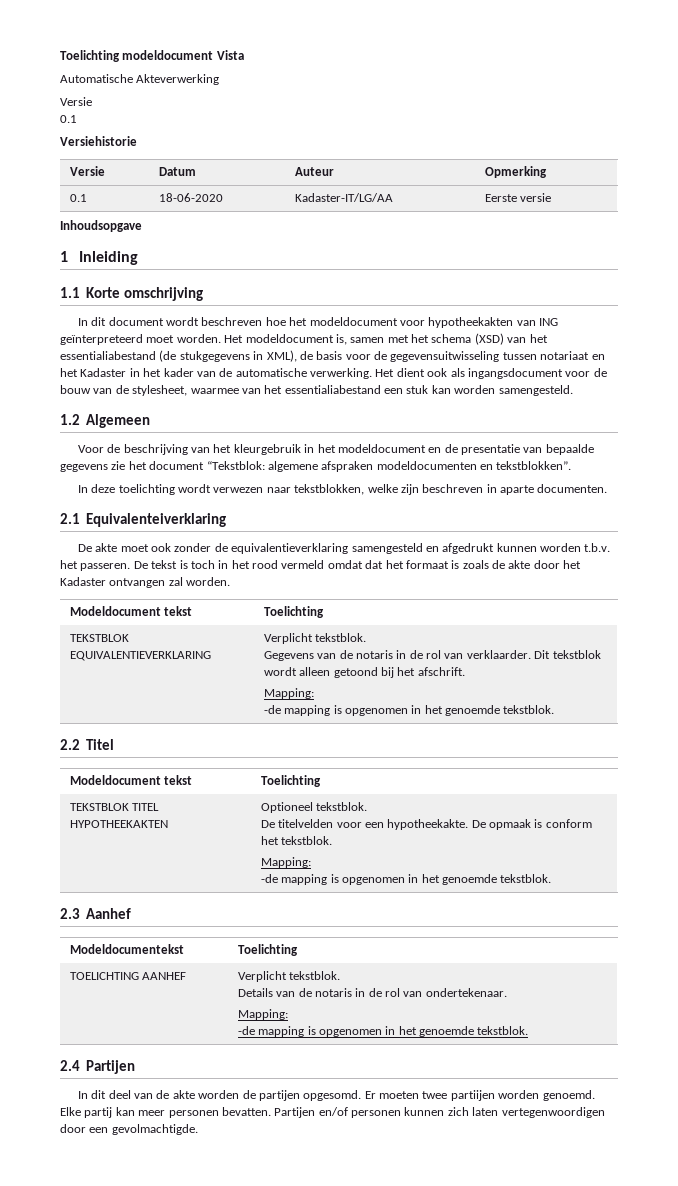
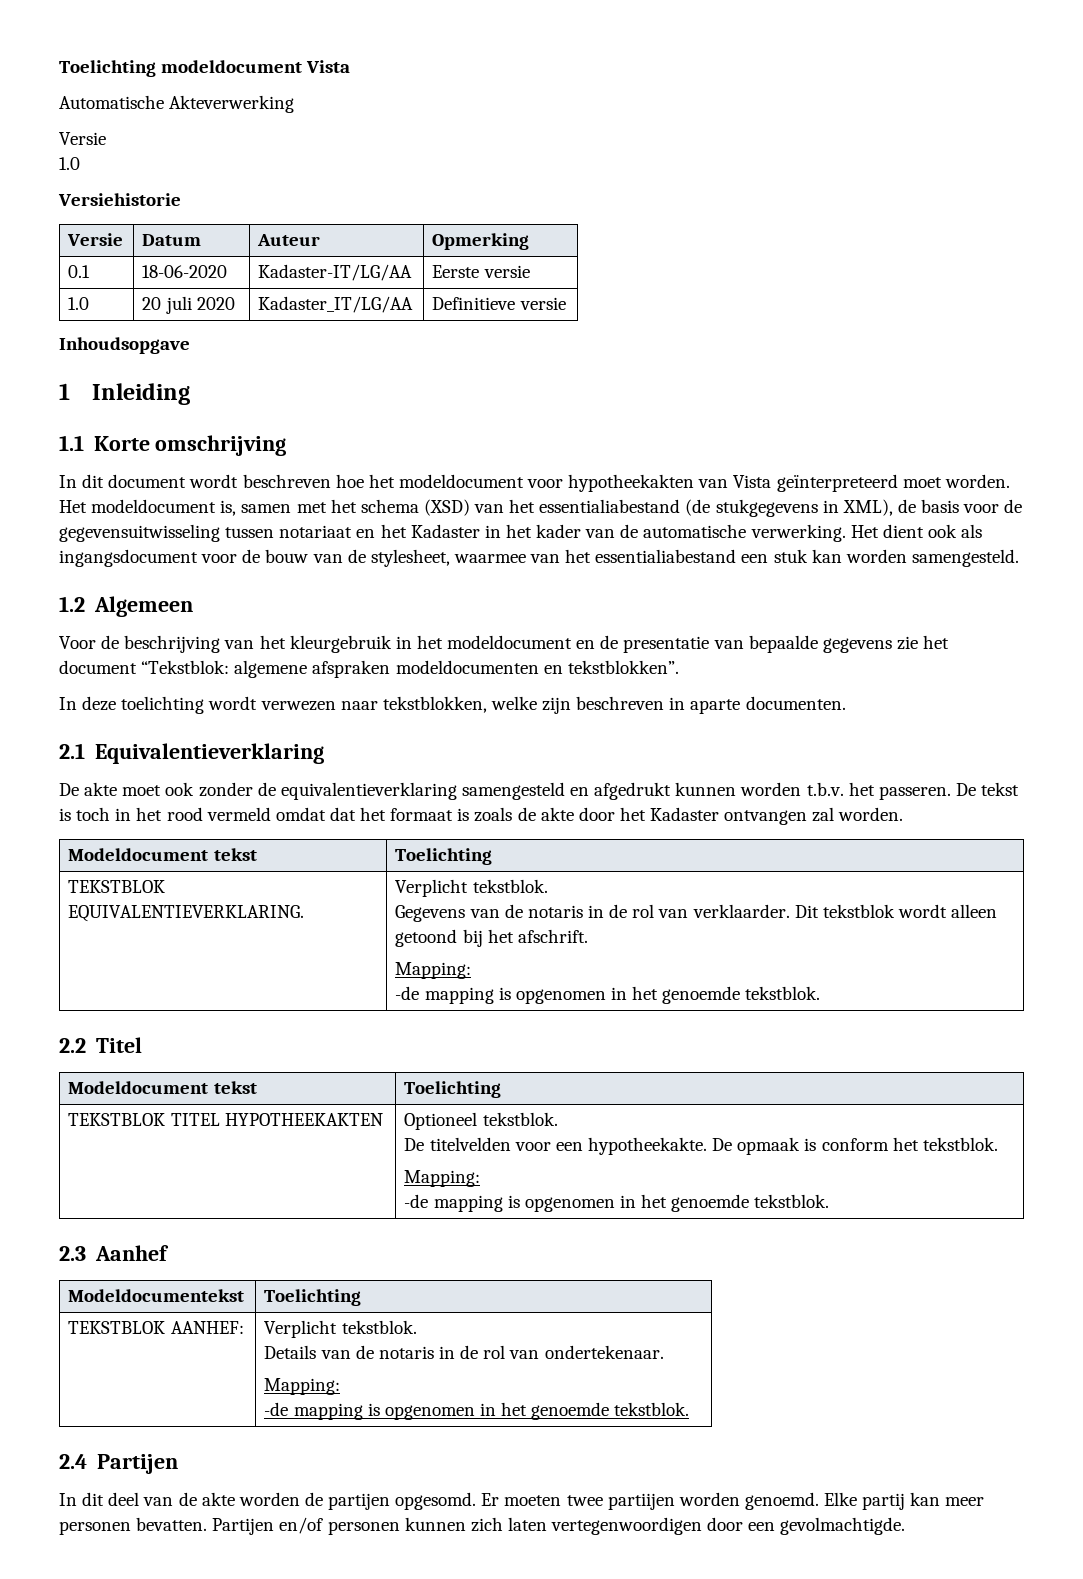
  Automatische Akteverwerking
  Versie
- 0.1
+ 1.0
+ 1.0 | 20 juli 2020 | Kadaster_IT/LG/AA | Definitieve versie
- In dit document wordt beschreven hoe het modeldocument voor hypotheekakten van ING geïnterpreteerd moet worden.
+ In dit document wordt beschreven hoe het modeldocument voor hypotheekakten van Vista geïnterpreteerd moet worden.
- 2.1 Equivalenteiverklaring
+ 2.1 Equivalentieverklaring
- TEKSTBLOK EQUIVALENTIEVERKLARING | Verplicht tekstblok.
+ TEKSTBLOK EQUIVALENTIEVERKLARING. | Verplicht tekstblok.
- TOELICHTING AANHEF | Verplicht tekstblok.
+ TEKSTBLOK AANHEF: | Verplicht tekstblok.

